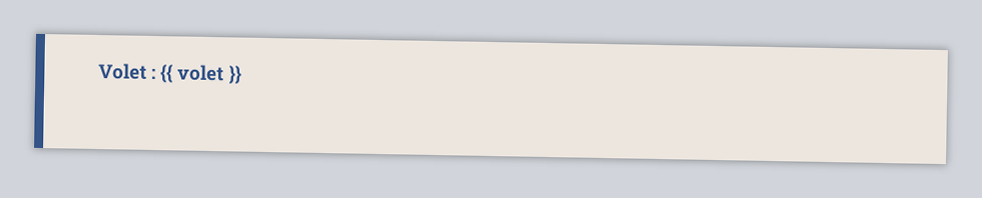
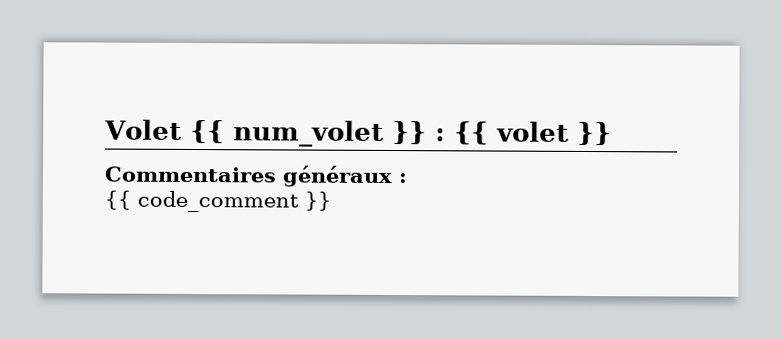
- Volet : {{ volet }}
+ Volet {{ num_volet }} : {{ volet }}
+ Commentaires généraux :
+ {{ code_comment }}

